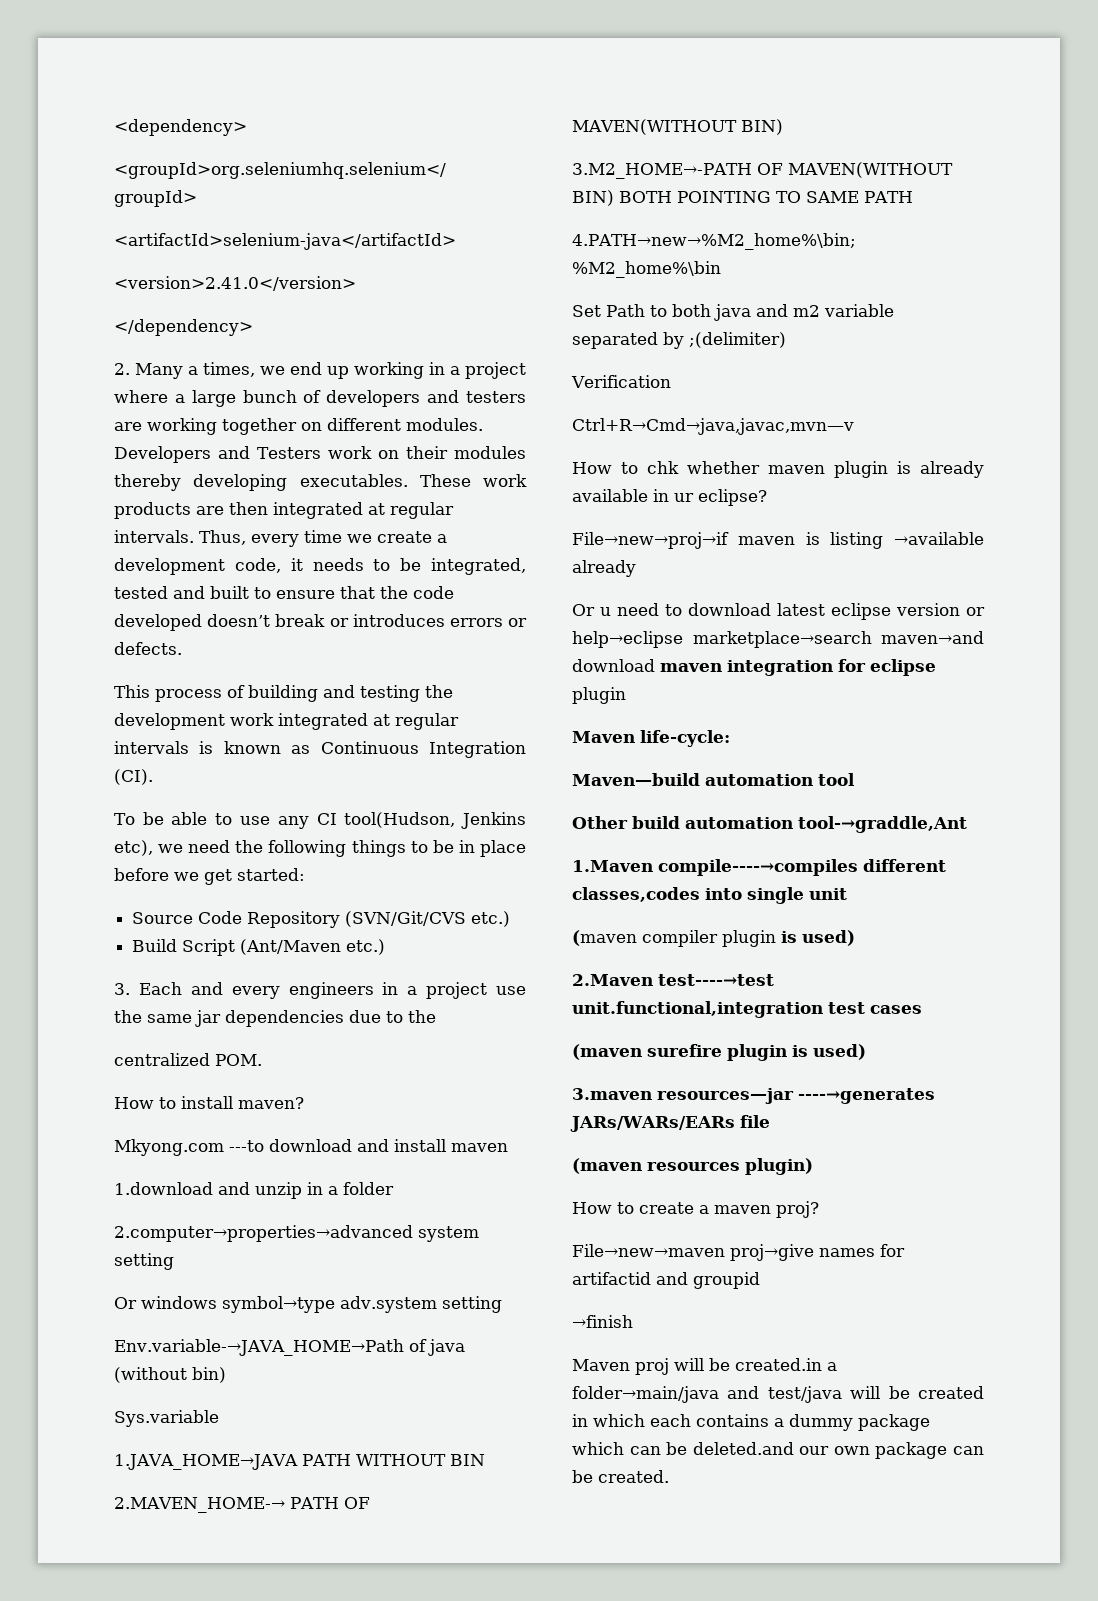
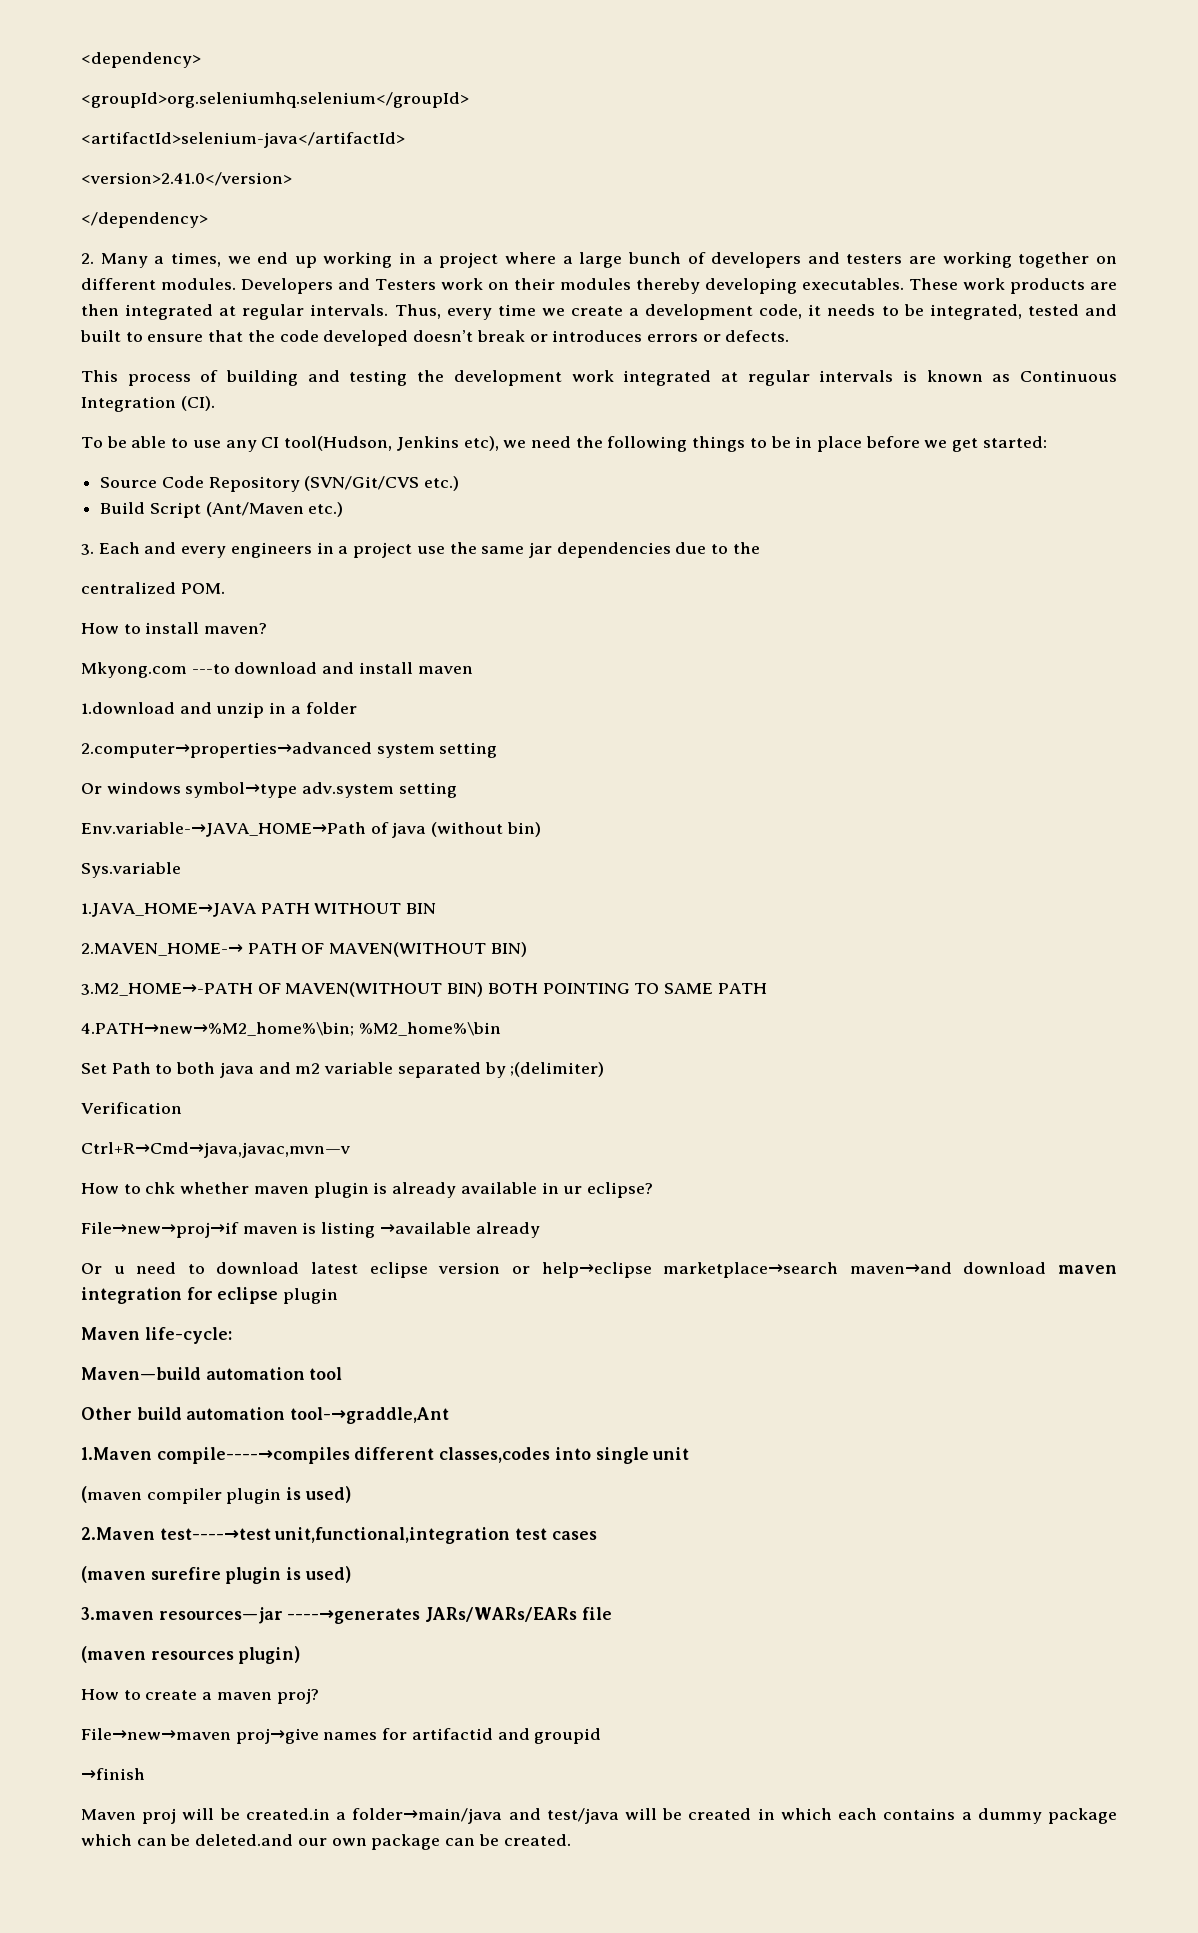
- 2.Maven test----→test unit.functional,integration test cases
+ 2.Maven test----→test unit,functional,integration test cases

